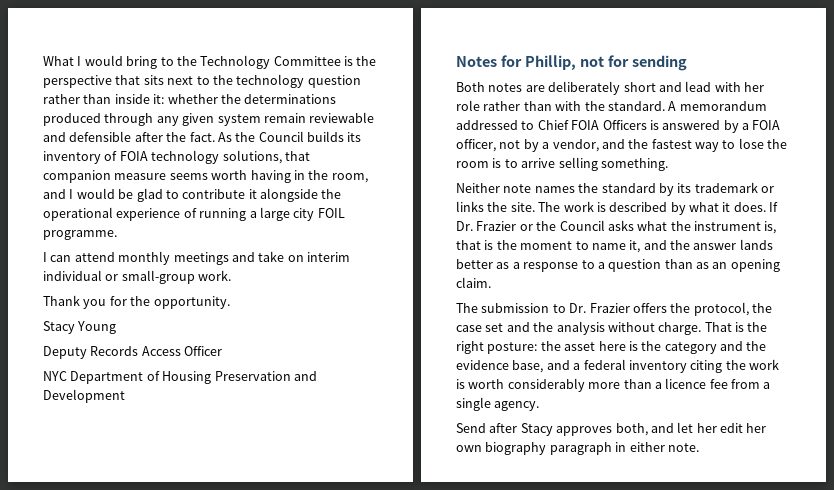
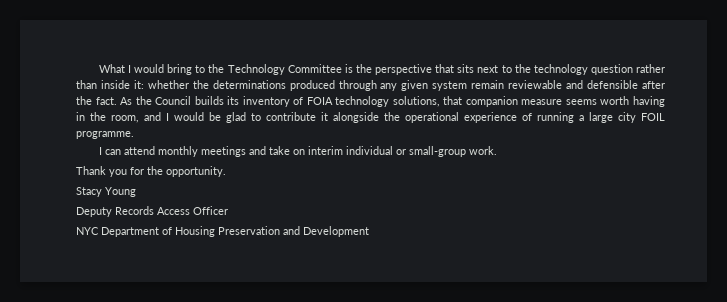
- Notes for Phillip, not for sending
- Both notes are deliberately short and lead with her role rather than with the standard. A memorandum addressed to Chief FOIA Officers is answered by a FOIA officer, not by a vendor, and the fastest way to lose the room is to arrive selling something.
- Neither note names the standard by its trademark or links the site. The work is described by what it does. If Dr. Frazier or the Council asks what the instrument is, that is the moment to name it, and the answer lands better as a response to a question than as an opening claim.
- The submission to Dr. Frazier offers the protocol, the case set and the analysis without charge. That is the right posture: the asset here is the category and the evidence base, and a federal inventory citing the work is worth considerably more than a licence fee from a single agency.
- Send after Stacy approves both, and let her edit her own biography paragraph in either note.

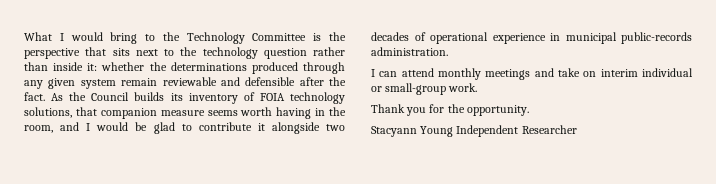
- As the Council builds its inventory of FOIA technology solutions, that companion measure seems worth having in the room, and I would be glad to contribute it alongside the operational experience of running a large city FOIL programme.
+ As the Council builds its inventory of FOIA technology solutions, that companion measure seems worth having in the room, and I would be glad to contribute it alongside two decades of operational experience in municipal public-records administration.
- Stacy Young
- Deputy Records Access Officer
- NYC Department of Housing Preservation and Development
+ Stacyann Young Independent Researcher

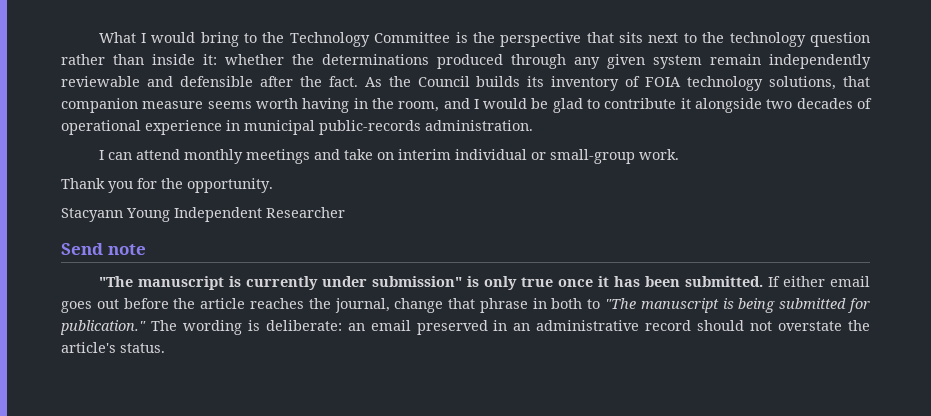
- What I would bring to the Technology Committee is the perspective that sits next to the technology question rather than inside it: whether the determinations produced through any given system remain reviewable and defensible after the fact.
+ What I would bring to the Technology Committee is the perspective that sits next to the technology question rather than inside it: whether the determinations produced through any given system remain independently reviewable and defensible after the fact.
+ Send note
+ "The manuscript is currently under submission" is only true once it has been submitted. If either email goes out before the article reaches the journal, change that phrase in both to "The manuscript is being submitted for publication." The wording is deliberate: an email preserved in an administrative record should not overstate the article's status.

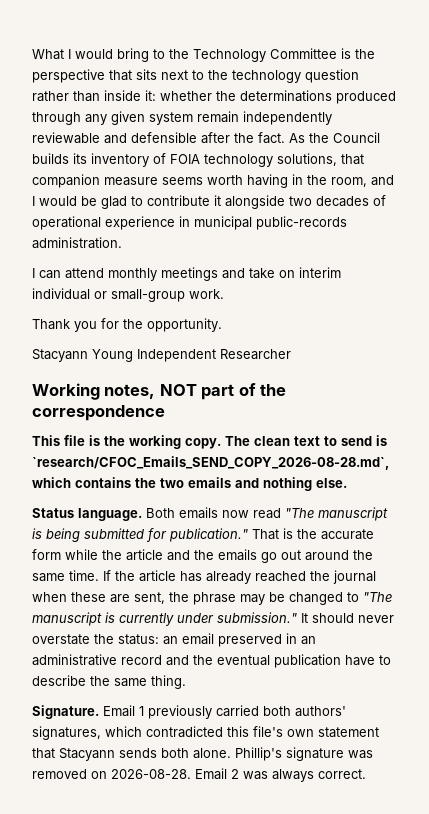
- Send note
- "The manuscript is currently under submission" is only true once it has been submitted. If either email goes out before the article reaches the journal, change that phrase in both to "The manuscript is being submitted for publication."
+ Working notes, NOT part of the correspondence
+ This file is the working copy. The clean text to send is `research/CFOC_Emails_SEND_COPY_2026-08-28.md`, which contains the two emails and nothing else.
+ Status language. Both emails now read "The manuscript is being submitted for publication."
- The wording is deliberate: an email preserved in an administrative record should not overstate the article's status.
+ That is the accurate form while the article and the emails go out around the same time. If the article has already reached the journal when these are sent, the phrase may be changed to "The manuscript is currently under submission." It should never overstate the status: an email preserved in an administrative record and the eventual publication have to describe the same thing.
+ Signature. Email 1 previously carried both authors' signatures, which contradicted this file's own statement that Stacyann sends both alone. Phillip's signature was removed on 2026-08-28. Email 2 was always correct.

